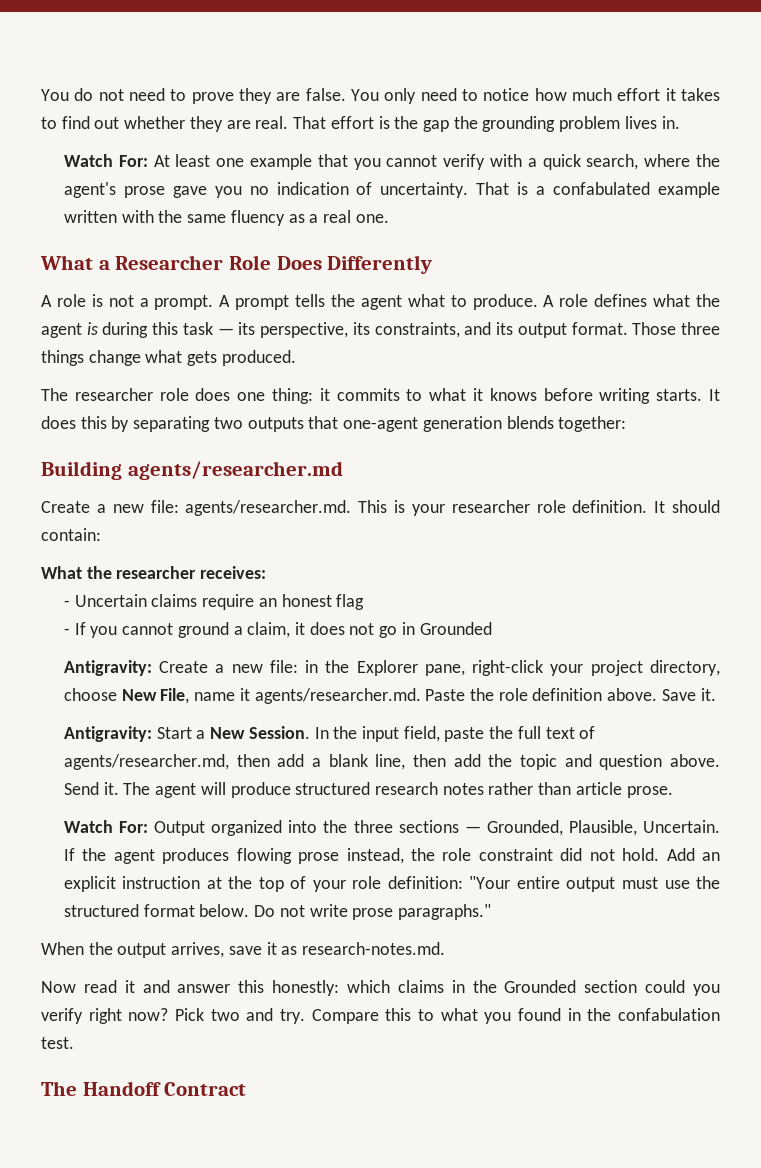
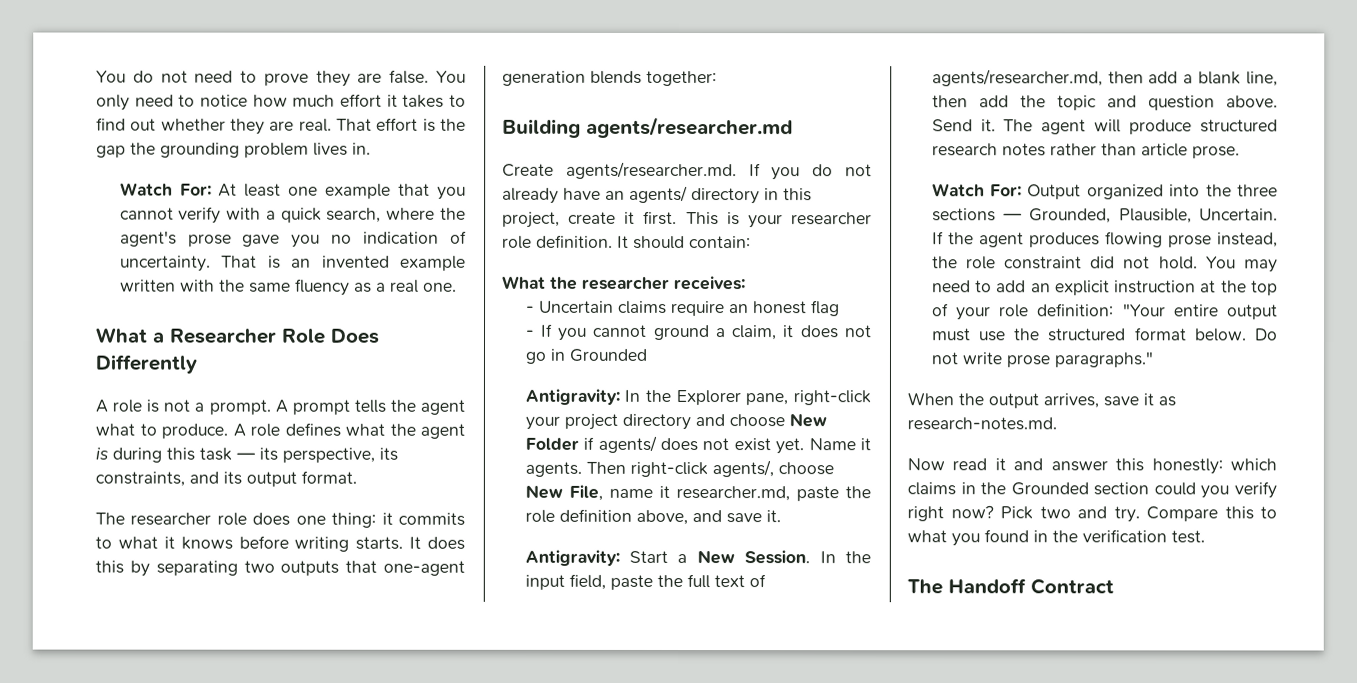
- That is a confabulated example written with the same fluency as a real one.
+ That is an invented example written with the same fluency as a real one.
- Those three things change what gets produced.
- Create a new file: agents/researcher.md. This is your researcher role definition.
+ Create agents/researcher.md. If you do not already have an agents/ directory in this project, create it first. This is your researcher role definition.
- Antigravity: Create a new file: in the Explorer pane, right-click your project directory, choose New File, name it agents/researcher.md. Paste the role definition above. Save it.
+ Antigravity: In the Explorer pane, right-click your project directory and choose New Folder if agents/ does not exist yet. Name it agents. Then right-click agents/, choose New File, name it researcher.md, paste the role definition above, and save it.
- Add an explicit instruction at the top of your role definition: "Your entire output must use the structured format below.
+ You may need to add an explicit instruction at the top of your role definition: "Your entire output must use the structured format below.
- Compare this to what you found in the confabulation test.
+ Compare this to what you found in the verification test.

